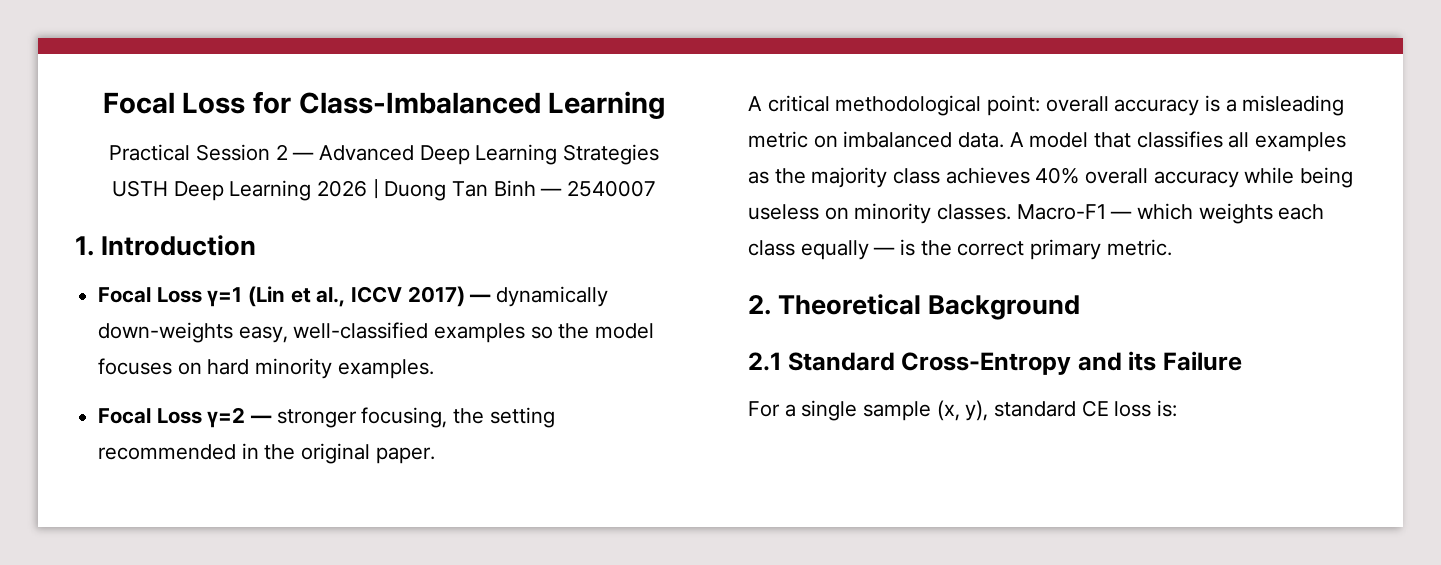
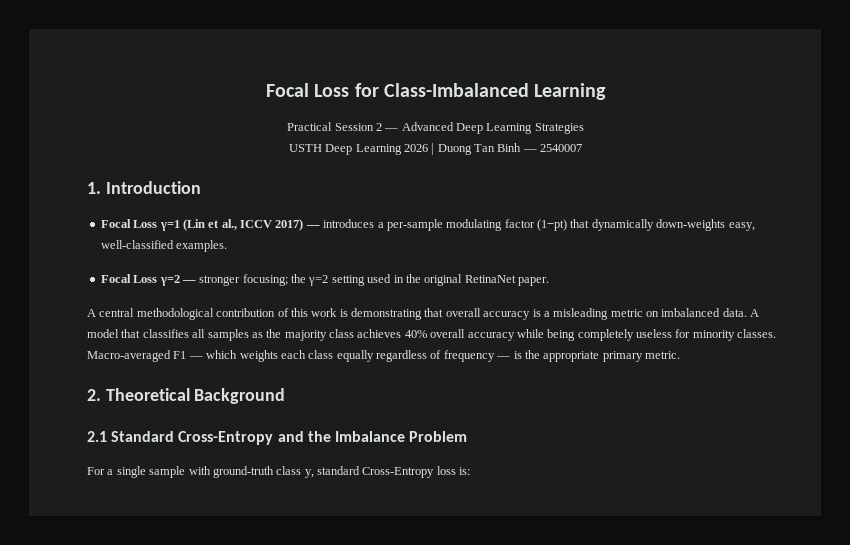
- Focal Loss γ=1 (Lin et al., ICCV 2017) — dynamically down-weights easy, well-classified examples so the model focuses on hard minority examples.
+ Focal Loss γ=1 (Lin et al., ICCV 2017) — introduces a per-sample modulating factor (1−pt) that dynamically down-weights easy, well-classified examples.
- Focal Loss γ=2 — stronger focusing, the setting recommended in the original paper.
+ Focal Loss γ=2 — stronger focusing; the γ=2 setting used in the original RetinaNet paper.
- A critical methodological point: overall accuracy is a misleading metric on imbalanced data.
+ A central methodological contribution of this work is demonstrating that overall accuracy is a misleading metric on imbalanced data.
- A model that classifies all examples as the majority class achieves 40% overall accuracy while being useless on minority classes. Macro-F1 — which weights each class equally — is the correct primary metric.
+ A model that classifies all samples as the majority class achieves 40% overall accuracy while being completely useless for minority classes. Macro-averaged F1 — which weights each class equally regardless of frequency — is the appropriate primary metric.
- 2.1 Standard Cross-Entropy and its Failure
+ 2.1 Standard Cross-Entropy and the Imbalance Problem
- For a single sample (x, y), standard CE loss is:
+ For a single sample with ground-truth class y, standard Cross-Entropy loss is:

